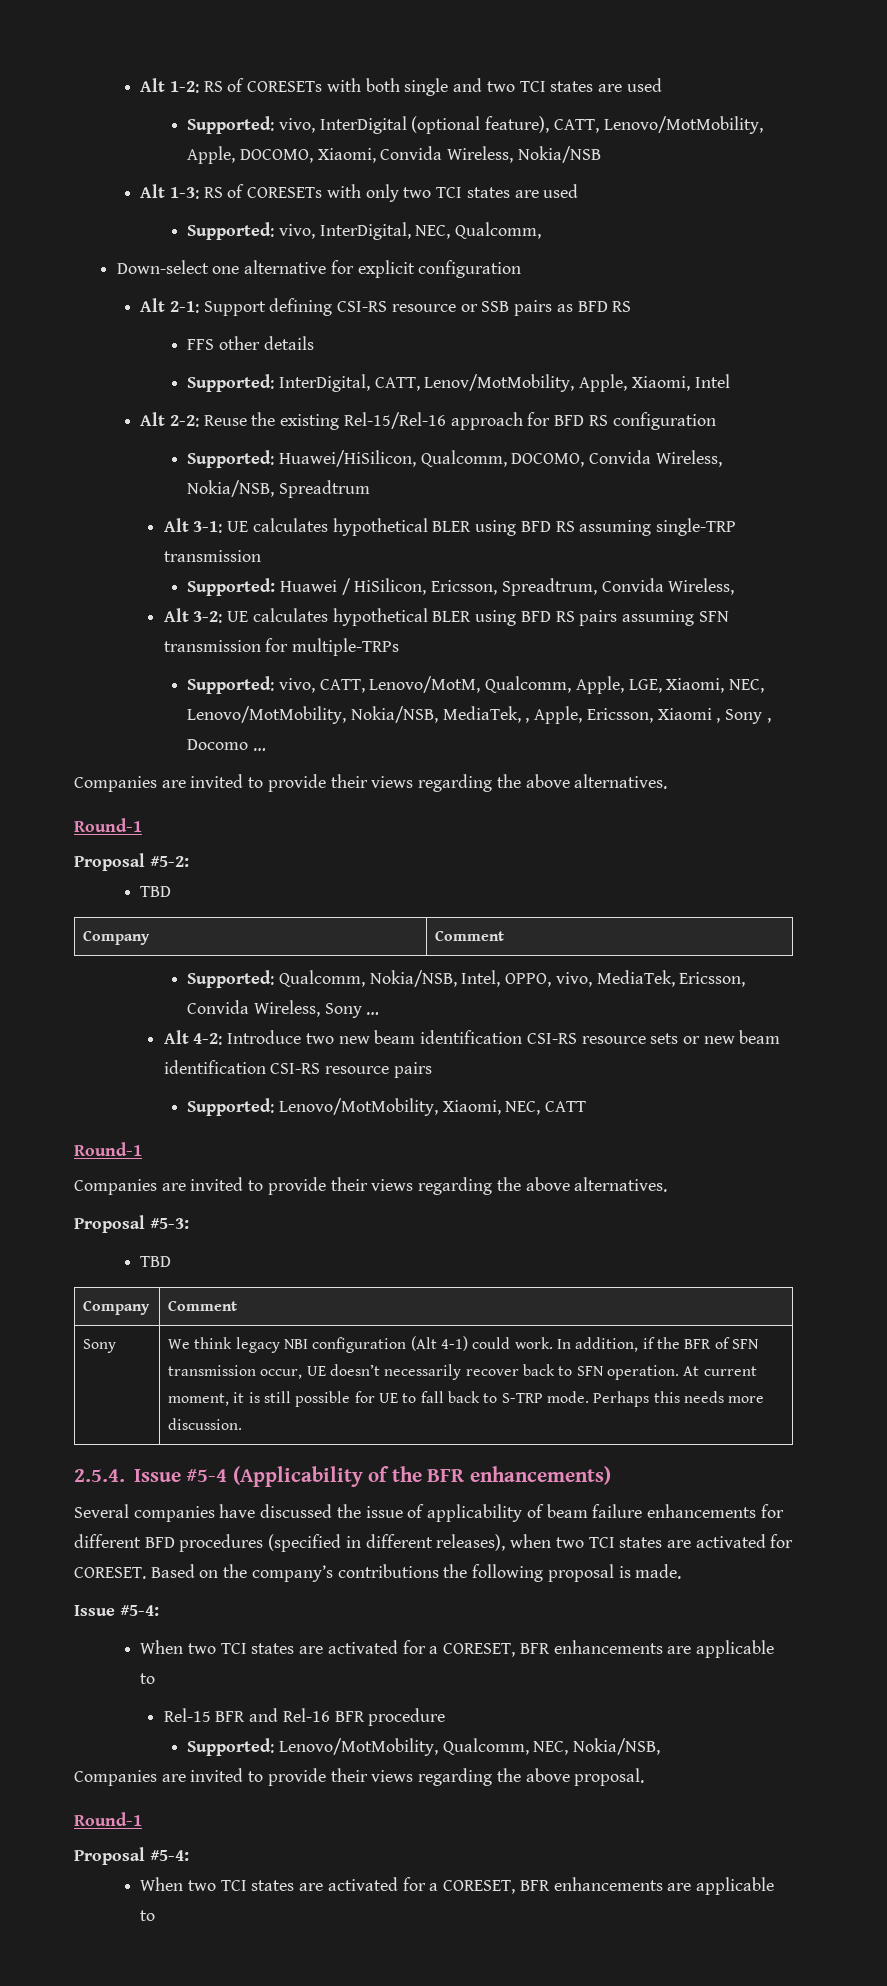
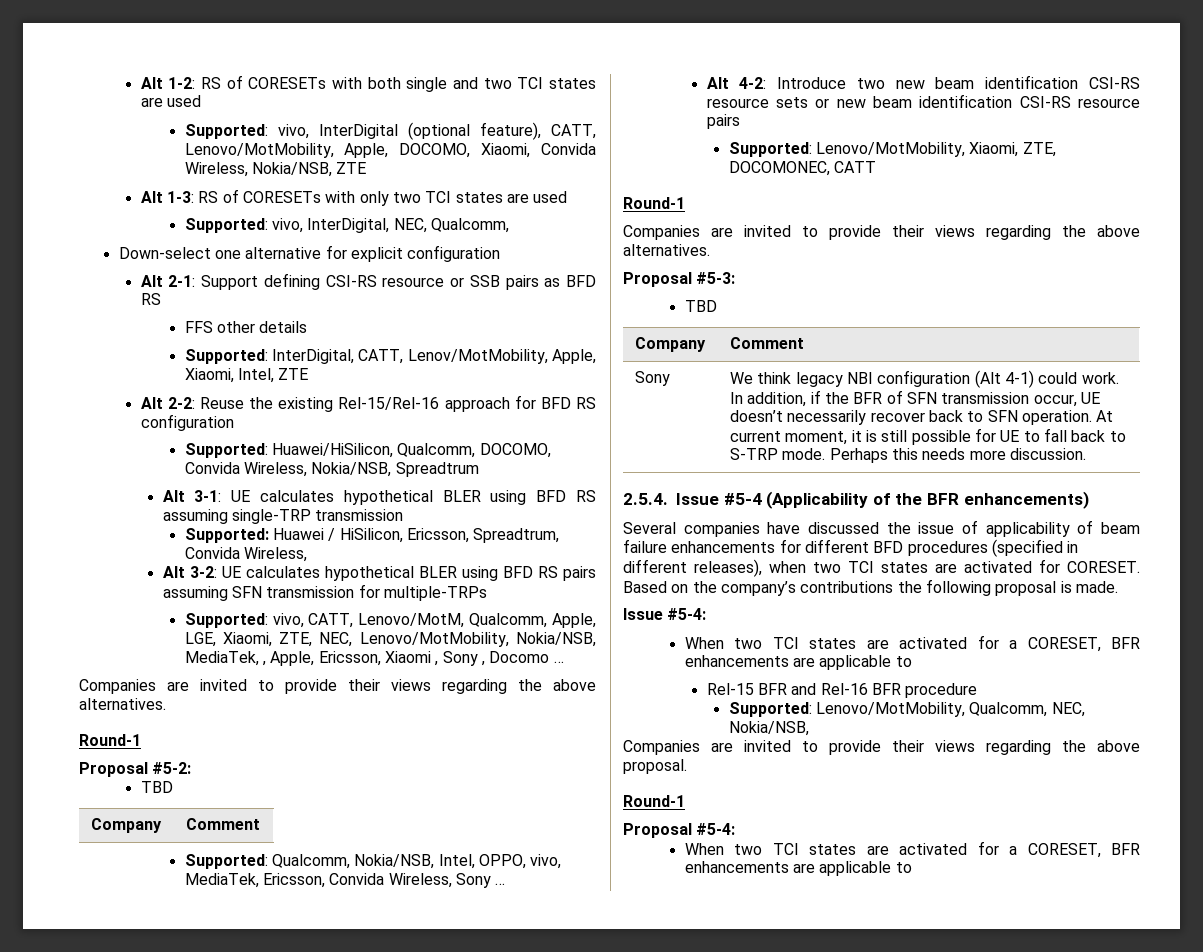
- Supported: vivo, InterDigital (optional feature), CATT, Lenovo/MotMobility, Apple, DOCOMO, Xiaomi, Convida Wireless, Nokia/NSB
+ Supported: vivo, InterDigital (optional feature), CATT, Lenovo/MotMobility, Apple, DOCOMO, Xiaomi, Convida Wireless, Nokia/NSB, ZTE
- Supported: InterDigital, CATT, Lenov/MotMobility, Apple, Xiaomi, Intel
+ Supported: InterDigital, CATT, Lenov/MotMobility, Apple, Xiaomi, Intel, ZTE
- Supported: vivo, CATT, Lenovo/MotM, Qualcomm, Apple, LGE, Xiaomi, NEC, Lenovo/MotMobility, Nokia/NSB, MediaTek, , Apple, Ericsson, Xiaomi , Sony , Docomo …
+ Supported: vivo, CATT, Lenovo/MotM, Qualcomm, Apple, LGE, Xiaomi, ZTE, NEC, Lenovo/MotMobility, Nokia/NSB, MediaTek, , Apple, Ericsson, Xiaomi , Sony , Docomo …
- Supported: Lenovo/MotMobility, Xiaomi, NEC, CATT
+ Supported: Lenovo/MotMobility, Xiaomi, ZTE, DOCOMONEC, CATT

